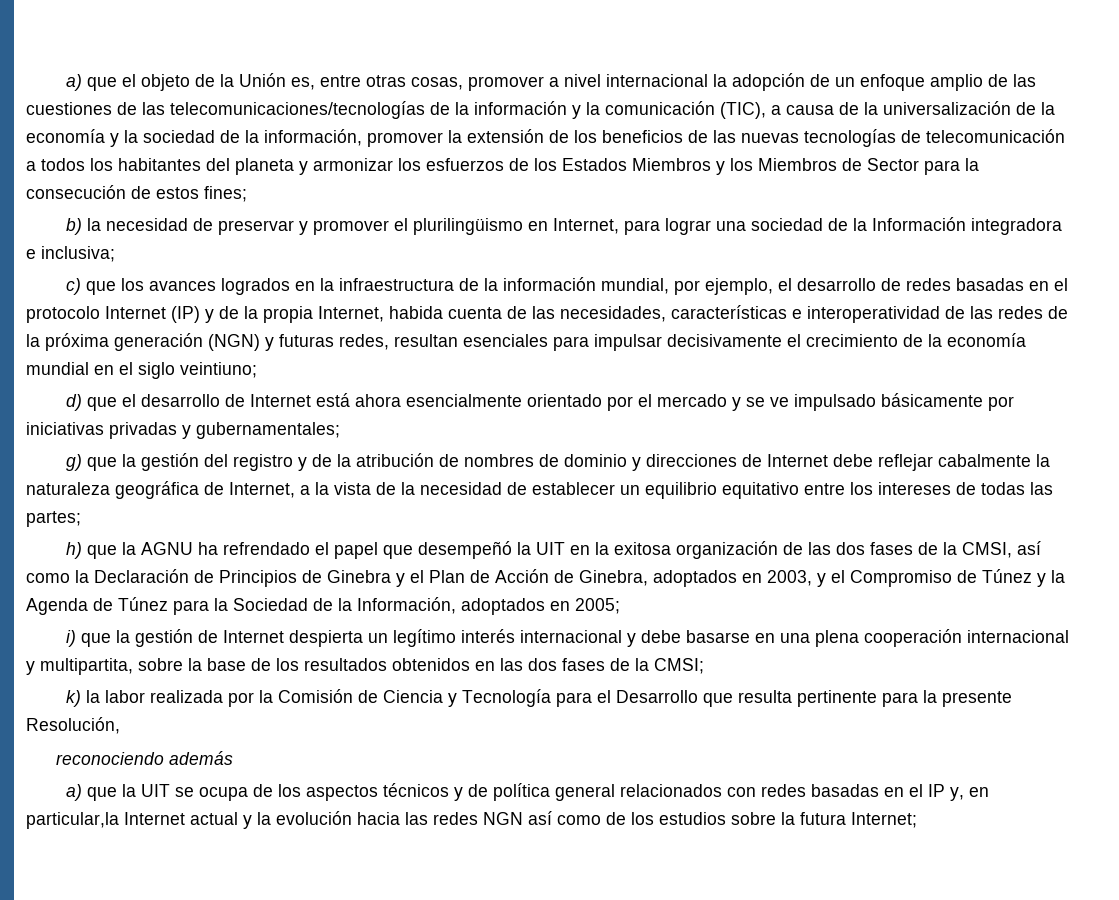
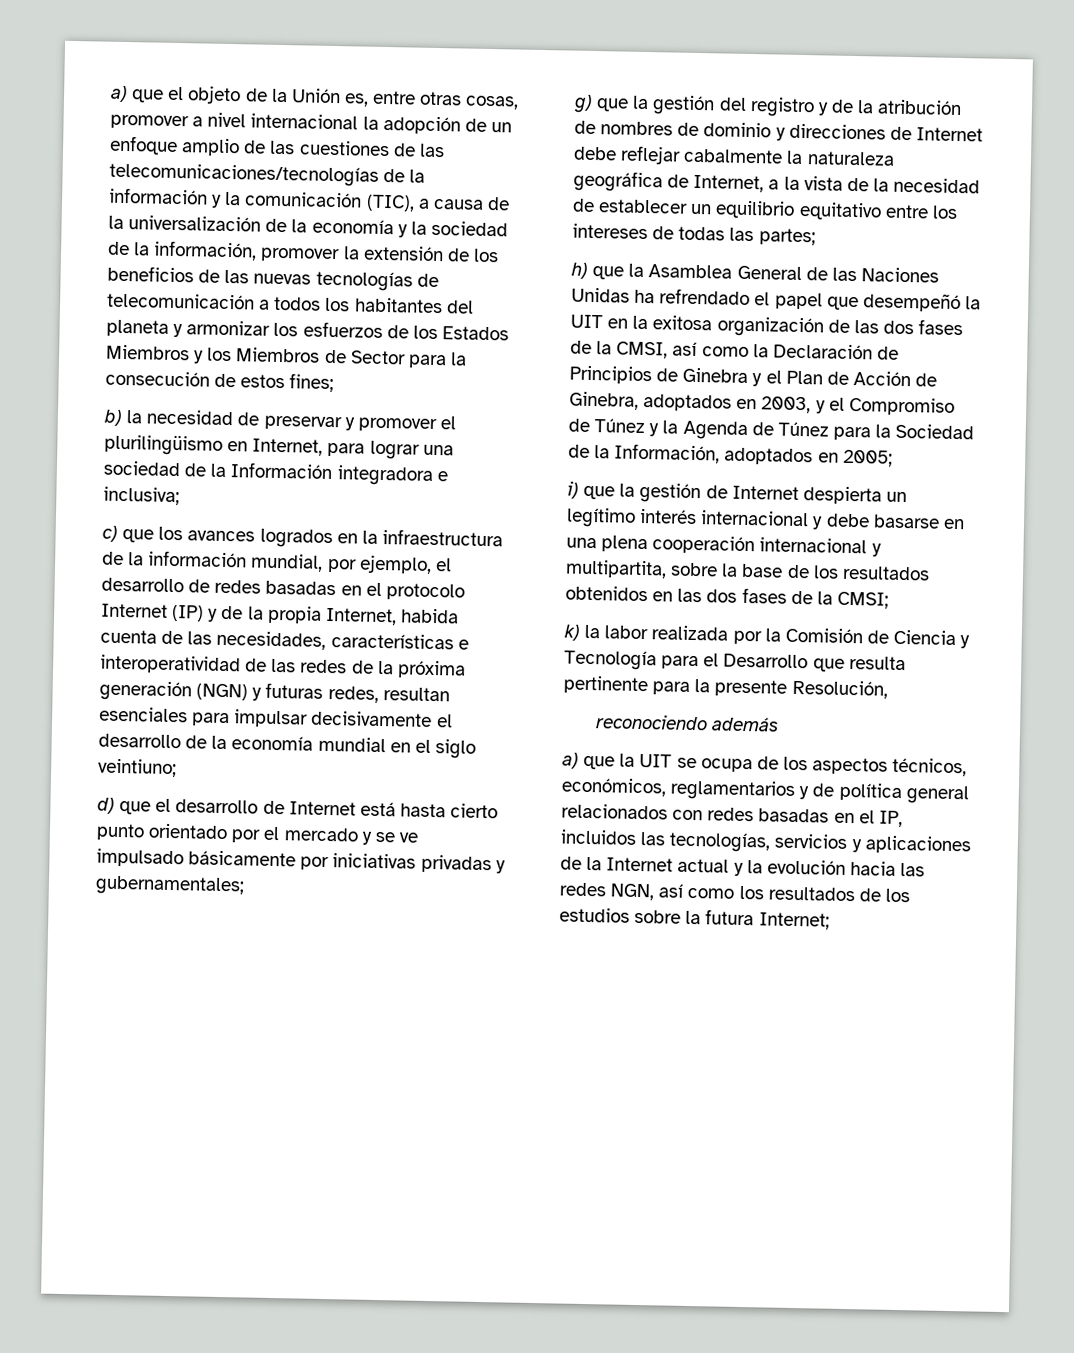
- c) que los avances logrados en la infraestructura de la información mundial, por ejemplo, el desarrollo de redes basadas en el protocolo Internet (IP) y de la propia Internet, habida cuenta de las necesidades, características e interoperatividad de las redes de la próxima generación (NGN) y futuras redes, resultan esenciales para impulsar decisivamente el crecimiento de la economía mundial en el siglo veintiuno;
+ c) que los avances logrados en la infraestructura de la información mundial, por ejemplo, el desarrollo de redes basadas en el protocolo Internet (IP) y de la propia Internet, habida cuenta de las necesidades, características e interoperatividad de las redes de la próxima generación (NGN) y futuras redes, resultan esenciales para impulsar decisivamente el desarrollo de la economía mundial en el siglo veintiuno;
- d) que el desarrollo de Internet está ahora esencialmente orientado por el mercado y se ve impulsado básicamente por iniciativas privadas y gubernamentales;
+ d) que el desarrollo de Internet está hasta cierto punto orientado por el mercado y se ve impulsado básicamente por iniciativas privadas y gubernamentales;
- h) que la AGNU ha refrendado el papel que desempeñó la UIT en la exitosa organización de las dos fases de la CMSI, así como la Declaración de Principios de Ginebra y el Plan de Acción de Ginebra, adoptados en 2003, y el Compromiso de Túnez y la Agenda de Túnez para la Sociedad de la Información, adoptados en 2005;
+ h) que la Asamblea General de las Naciones Unidas ha refrendado el papel que desempeñó la UIT en la exitosa organización de las dos fases de la CMSI, así como la Declaración de Principios de Ginebra y el Plan de Acción de Ginebra, adoptados en 2003, y el Compromiso de Túnez y la Agenda de Túnez para la Sociedad de la Información, adoptados en 2005;
- a) que la UIT se ocupa de los aspectos técnicos y de política general relacionados con redes basadas en el IP y, en particular,la Internet actual y la evolución hacia las redes NGN así como de los estudios sobre la futura Internet;
+ a) que la UIT se ocupa de los aspectos técnicos, económicos, reglamentarios y de política general relacionados con redes basadas en el IP, incluidos las tecnologías, servicios y aplicaciones de la Internet actual y la evolución hacia las redes NGN, así como los resultados de los estudios sobre la futura Internet;

